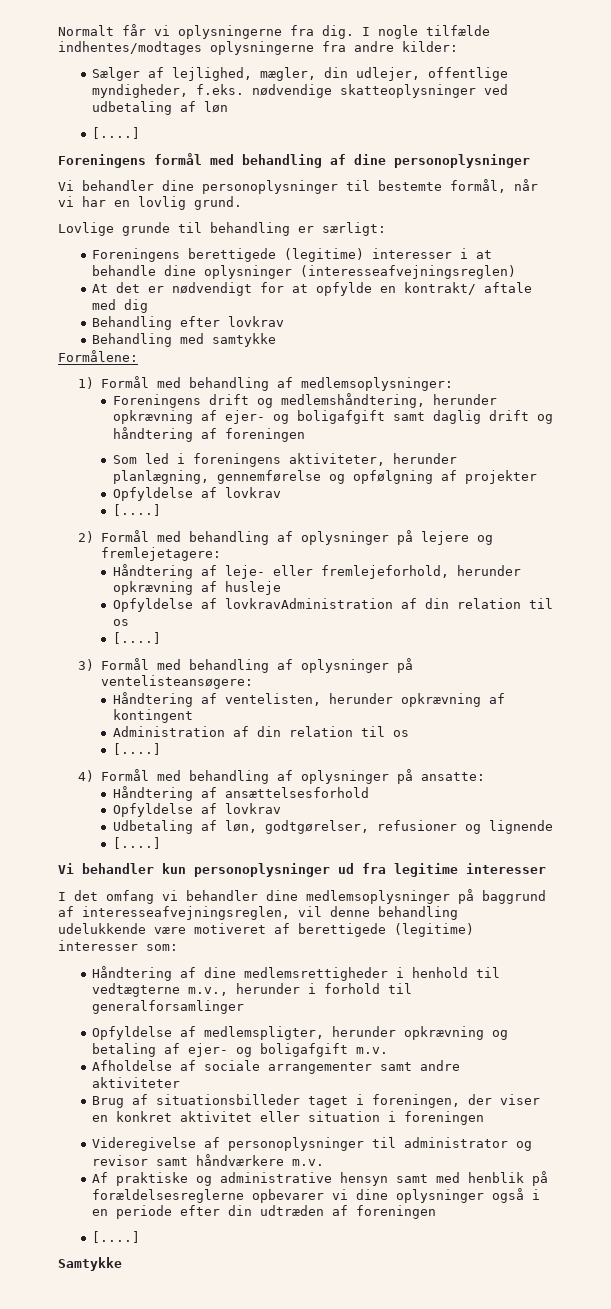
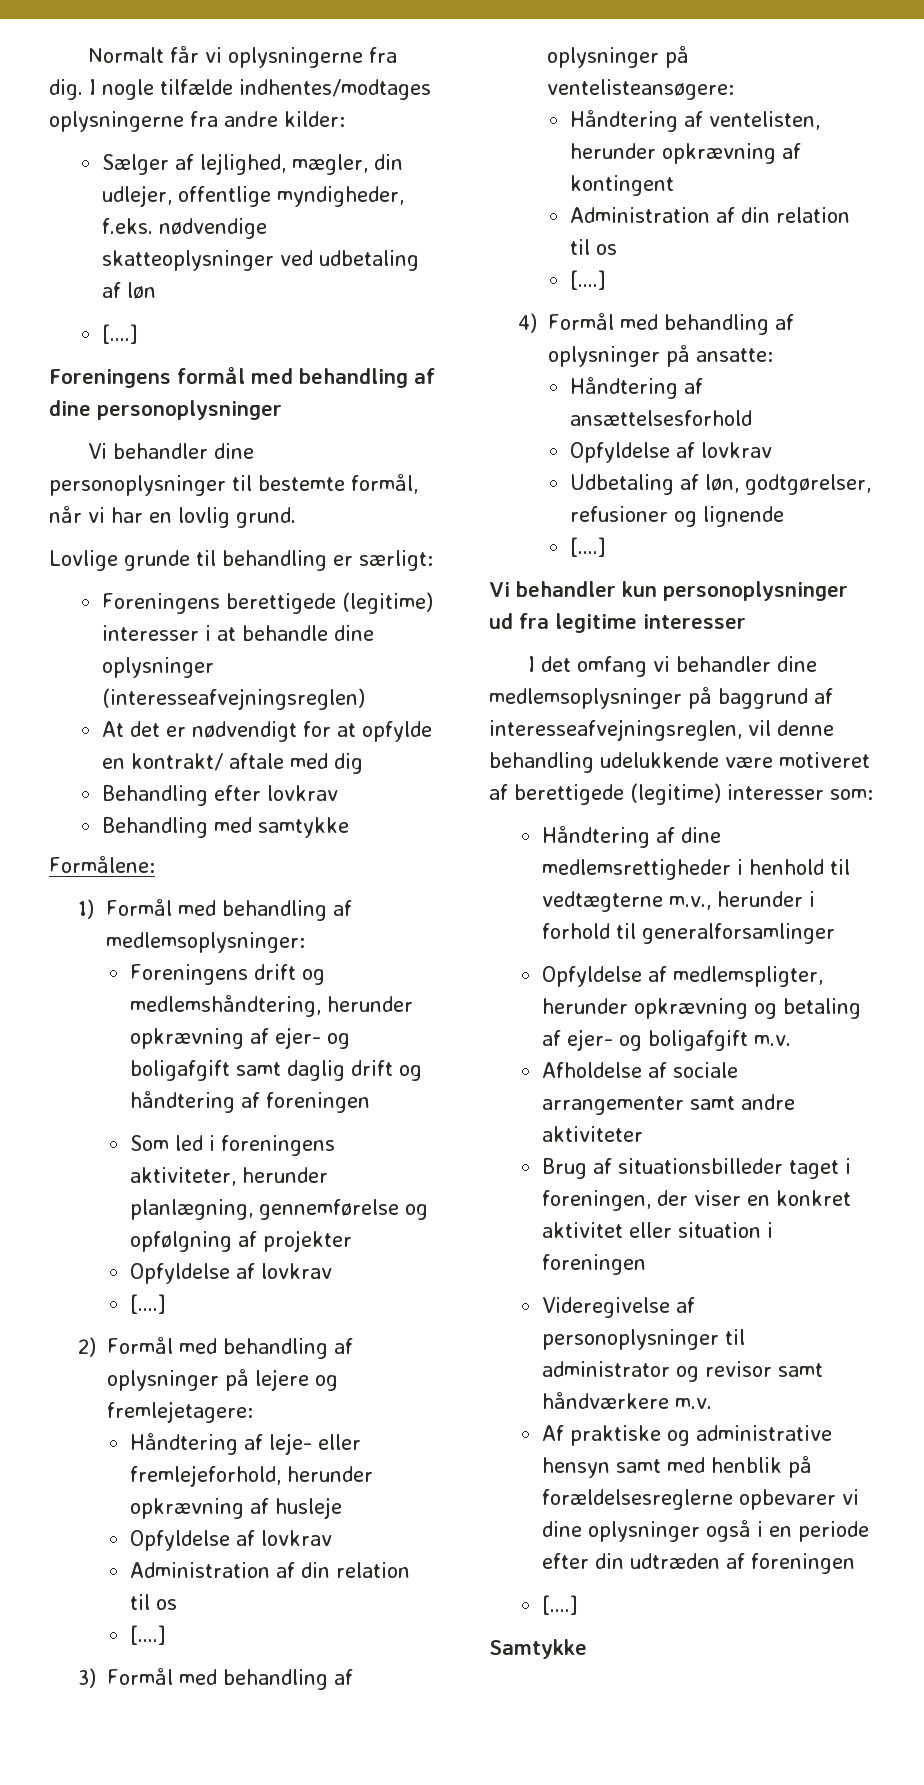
  Håndtering af leje- eller fremlejeforhold, herunder opkrævning af husleje
- Opfyldelse af lovkravAdministration af din relation til os
+ Opfyldelse af lovkrav
+ Administration af din relation til os

